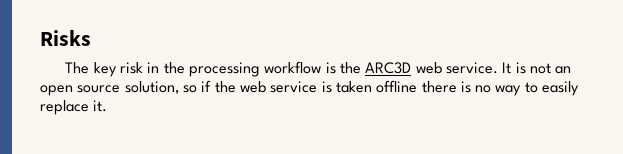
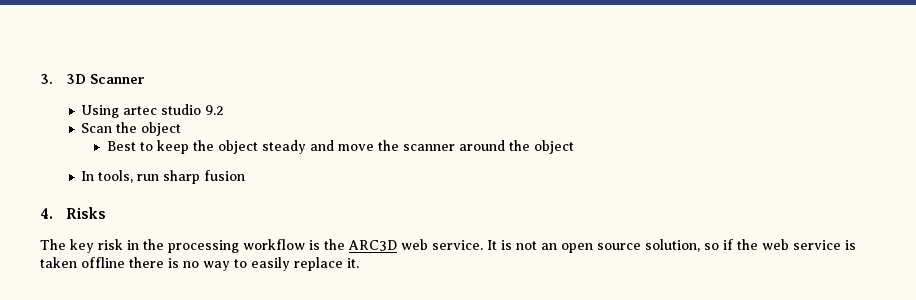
- Risks
+ 3. 3D Scanner
+ Using artec studio 9.2
+ Scan the object
+ Best to keep the object steady and move the scanner around the object
+ In tools, run sharp fusion
+ 4. Risks

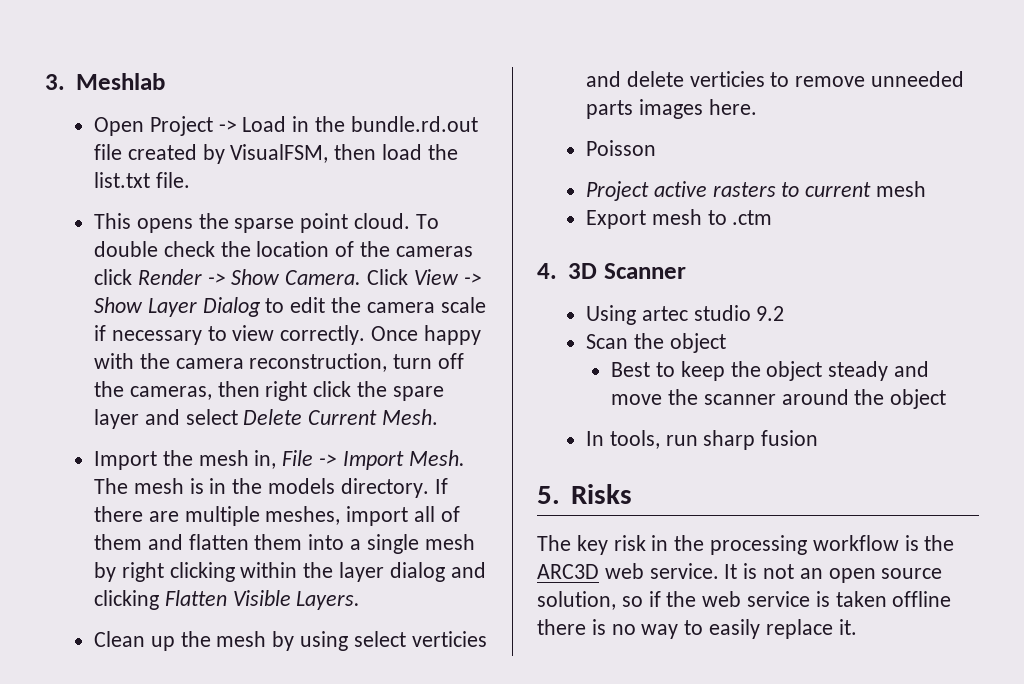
- 3. 3D Scanner
+ 3. Meshlab
+ Open Project -> Load in the bundle.rd.out file created by VisualFSM, then load the list.txt file.
+ This opens the sparse point cloud. To double check the location of the cameras click Render -> Show Camera. Click View -> Show Layer Dialog to edit the camera scale if necessary to view correctly. Once happy with the camera reconstruction, turn off the cameras, then right click the spare layer and select Delete Current Mesh.
+ Import the mesh in, File -> Import Mesh. The mesh is in the models directory. If there are multiple meshes, import all of them and flatten them into a single mesh by right clicking within the layer dialog and clicking Flatten Visible Layers.
+ Clean up the mesh by using select verticies and delete verticies to remove unneeded parts images here.
+ Poisson
+ Project active rasters to current mesh
+ Export mesh to .ctm
+ 4. 3D Scanner
- 4. Risks
+ 5. Risks

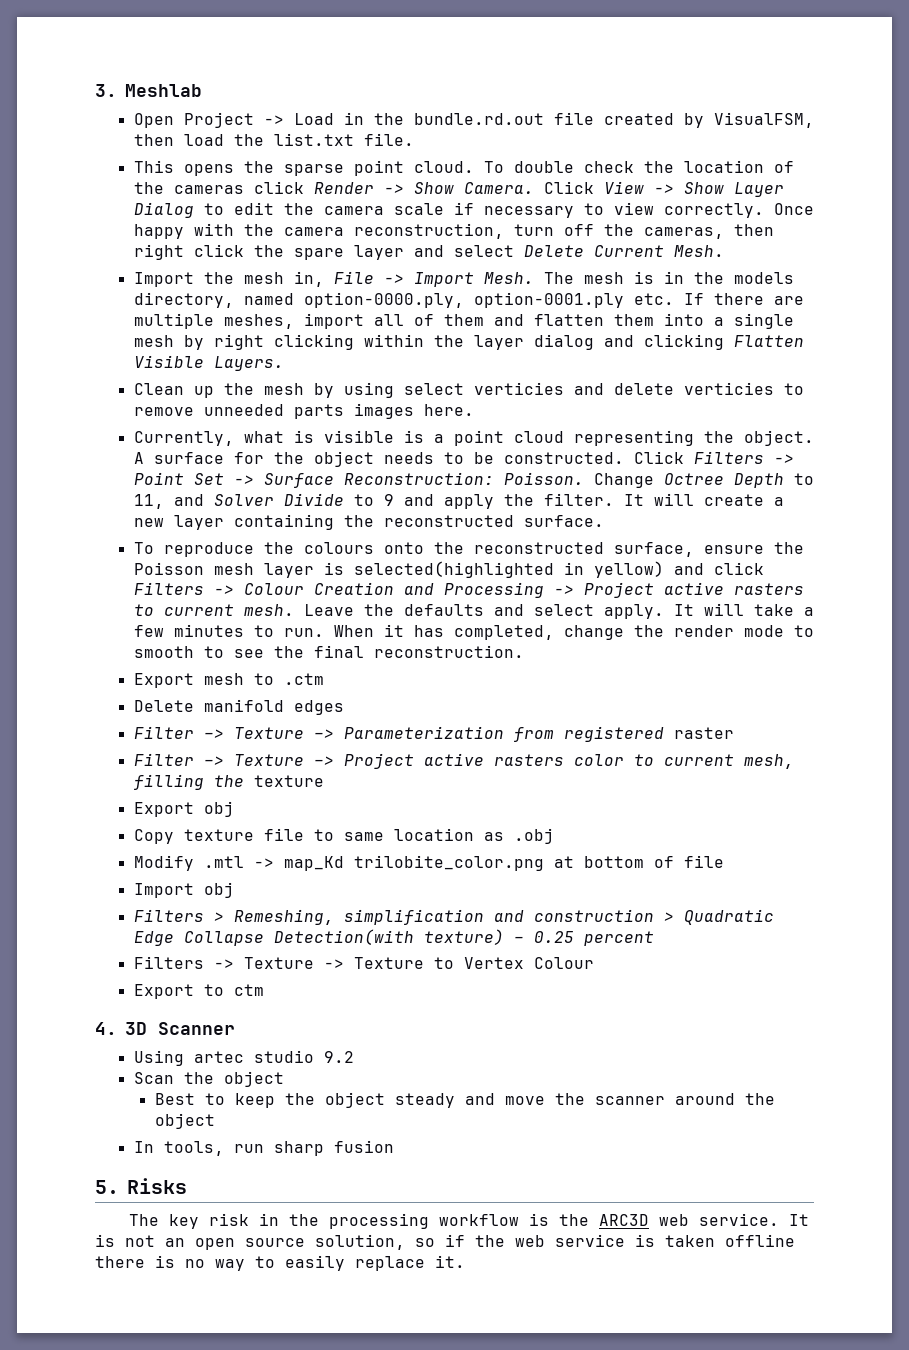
- The mesh is in the models directory. If there are multiple meshes, import all of them and flatten them into a single mesh by right clicking within the layer dialog and clicking Flatten Visible Layers.
+ The mesh is in the models directory, named option-0000.ply, option-0001.ply etc. If there are multiple meshes, import all of them and flatten them into a single mesh by right clicking within the layer dialog and clicking Flatten Visible Layers.
- Poisson
- Project active rasters to current mesh
+ Currently, what is visible is a point cloud representing the object. A surface for the object needs to be constructed. Click Filters -> Point Set -> Surface Reconstruction: Poisson. Change Octree Depth to 11, and Solver Divide to 9 and apply the filter. It will create a new layer containing the reconstructed surface.
+ To reproduce the colours onto the reconstructed surface, ensure the Poisson mesh layer is selected(highlighted in yellow) and click Filters -> Colour Creation and Processing -> Project active rasters to current mesh. Leave the defaults and select apply. It will take a few minutes to run. When it has completed, change the render mode to smooth to see the final reconstruction.
  Export mesh to .ctm
+ Delete manifold edges
+ Filter –> Texture –> Parameterization from registered raster
+ Filter –> Texture –> Project active rasters color to current mesh, filling the texture
+ Export obj
+ Copy texture file to same location as .obj
+ Modify .mtl -> map_Kd trilobite_color.png at bottom of file
+ Import obj
+ Filters > Remeshing, simplification and construction > Quadratic Edge Collapse Detection(with texture) – 0.25 percent
+ Filters -> Texture -> Texture to Vertex Colour
+ Export to ctm

